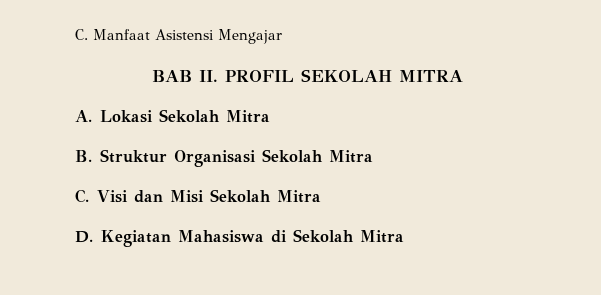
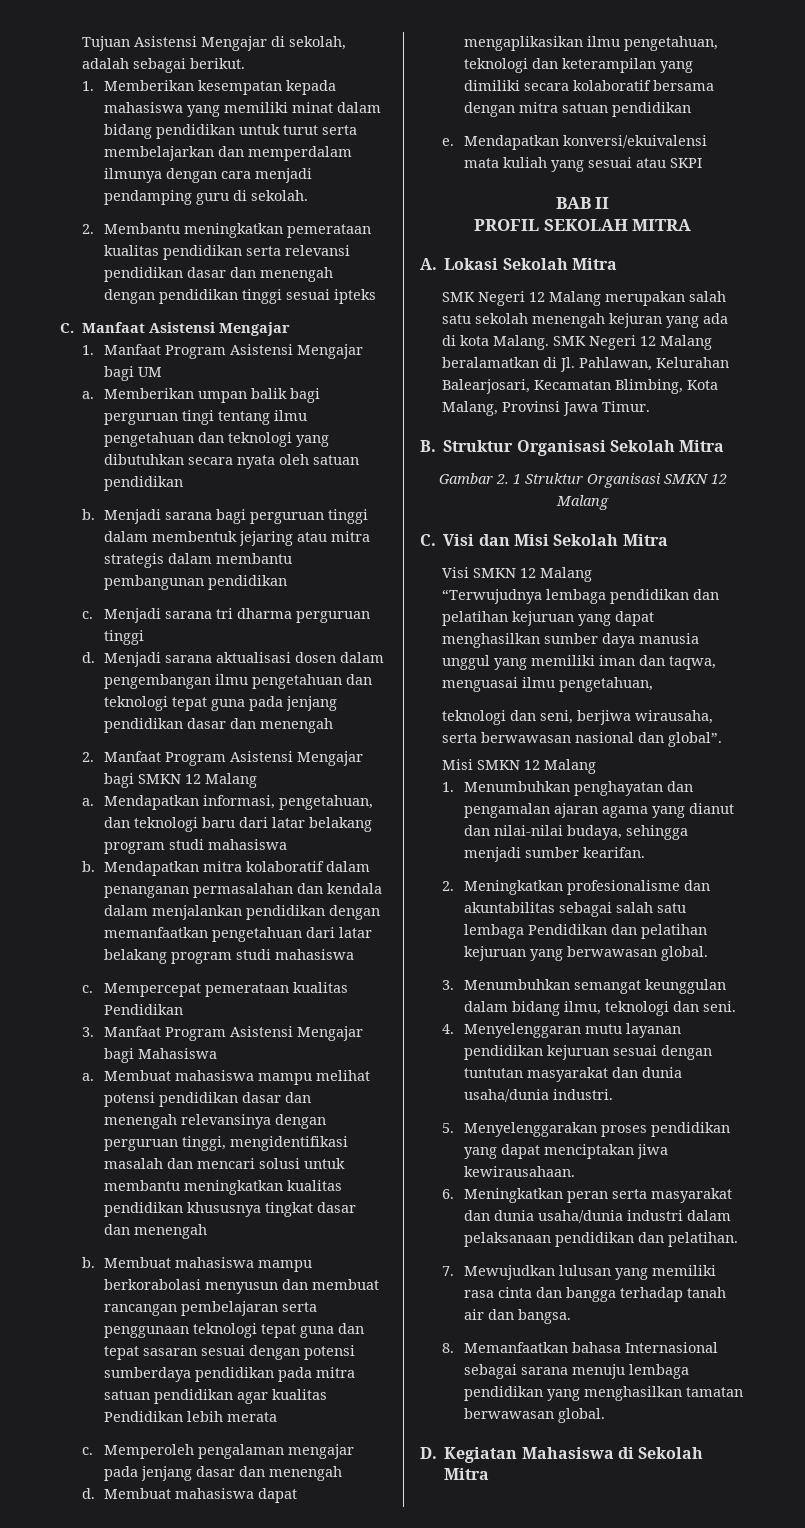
+ Tujuan Asistensi Mengajar di sekolah, adalah sebagai berikut.
+ 1. Memberikan kesempatan kepada mahasiswa yang memiliki minat dalam bidang pendidikan untuk turut serta membelajarkan dan memperdalam ilmunya dengan cara menjadi pendamping guru di sekolah.
+ 2. Membantu meningkatkan pemerataan kualitas pendidikan serta relevansi pendidikan dasar dan menengah dengan pendidikan tinggi sesuai ipteks
  C. Manfaat Asistensi Mengajar
+ 1. Manfaat Program Asistensi Mengajar bagi UM
+ a. Memberikan umpan balik bagi perguruan tingi tentang ilmu pengetahuan dan teknologi yang dibutuhkan secara nyata oleh satuan pendidikan
+ b. Menjadi sarana bagi perguruan tinggi dalam membentuk jejaring atau mitra strategis dalam membantu pembangunan pendidikan
+ c. Menjadi sarana tri dharma perguruan tinggi
+ d. Menjadi sarana aktualisasi dosen dalam pengembangan ilmu pengetahuan dan teknologi tepat guna pada jenjang pendidikan dasar dan menengah
+ 2. Manfaat Program Asistensi Mengajar bagi SMKN 12 Malang
+ a. Mendapatkan informasi, pengetahuan, dan teknologi baru dari latar belakang program studi mahasiswa
+ b. Mendapatkan mitra kolaboratif dalam penanganan permasalahan dan kendala dalam menjalankan pendidikan dengan memanfaatkan pengetahuan dari latar belakang program studi mahasiswa
+ c. Mempercepat pemerataan kualitas Pendidikan
+ 3. Manfaat Program Asistensi Mengajar bagi Mahasiswa
+ a. Membuat mahasiswa mampu melihat potensi pendidikan dasar dan menengah relevansinya dengan perguruan tinggi, mengidentifikasi masalah dan mencari solusi untuk membantu meningkatkan kualitas pendidikan khususnya tingkat dasar dan menengah
+ b. Membuat mahasiswa mampu berkorabolasi menyusun dan membuat rancangan pembelajaran serta penggunaan teknologi tepat guna dan tepat sasaran sesuai dengan potensi sumberdaya pendidikan pada mitra satuan pendidikan agar kualitas Pendidikan lebih merata
+ c. Memperoleh pengalaman mengajar pada jenjang dasar dan menengah
+ d. Membuat mahasiswa dapat mengaplikasikan ilmu pengetahuan, teknologi dan keterampilan yang dimiliki secara kolaboratif bersama dengan mitra satuan pendidikan
+ e. Mendapatkan konversi/ekuivalensi mata kuliah yang sesuai atau SKPI
- BAB II. PROFIL SEKOLAH MITRA
+ BAB II
+ PROFIL SEKOLAH MITRA
+ SMK Negeri 12 Malang merupakan salah satu sekolah menengah kejuran yang ada di kota Malang. SMK Negeri 12 Malang beralamatkan di Jl. Pahlawan, Kelurahan Balearjosari, Kecamatan Blimbing, Kota Malang, Provinsi Jawa Timur.
+ Gambar 2. 1 Struktur Organisasi SMKN 12 Malang
+ Visi SMKN 12 Malang
+ “Terwujudnya lembaga pendidikan dan pelatihan kejuruan yang dapat menghasilkan sumber daya manusia unggul yang memiliki iman dan taqwa, menguasai ilmu pengetahuan,
+ teknologi dan seni, berjiwa wirausaha, serta berwawasan nasional dan global”.
+ Misi SMKN 12 Malang
+ 1. Menumbuhkan penghayatan dan pengamalan ajaran agama yang dianut dan nilai-nilai budaya, sehingga menjadi sumber kearifan.
+ 2. Meningkatkan profesionalisme dan akuntabilitas sebagai salah satu lembaga Pendidikan dan pelatihan kejuruan yang berwawasan global.
+ 3. Menumbuhkan semangat keunggulan dalam bidang ilmu, teknologi dan seni.
+ 4. Menyelenggaran mutu layanan pendidikan kejuruan sesuai dengan tuntutan masyarakat dan dunia usaha/dunia industri.
+ 5. Menyelenggarakan proses pendidikan yang dapat menciptakan jiwa kewirausahaan.
+ 6. Meningkatkan peran serta masyarakat dan dunia usaha/dunia industri dalam pelaksanaan pendidikan dan pelatihan.
+ 7. Mewujudkan lulusan yang memiliki rasa cinta dan bangga terhadap tanah air dan bangsa.
+ 8. Memanfaatkan bahasa Internasional sebagai sarana menuju lembaga pendidikan yang menghasilkan tamatan berwawasan global.

